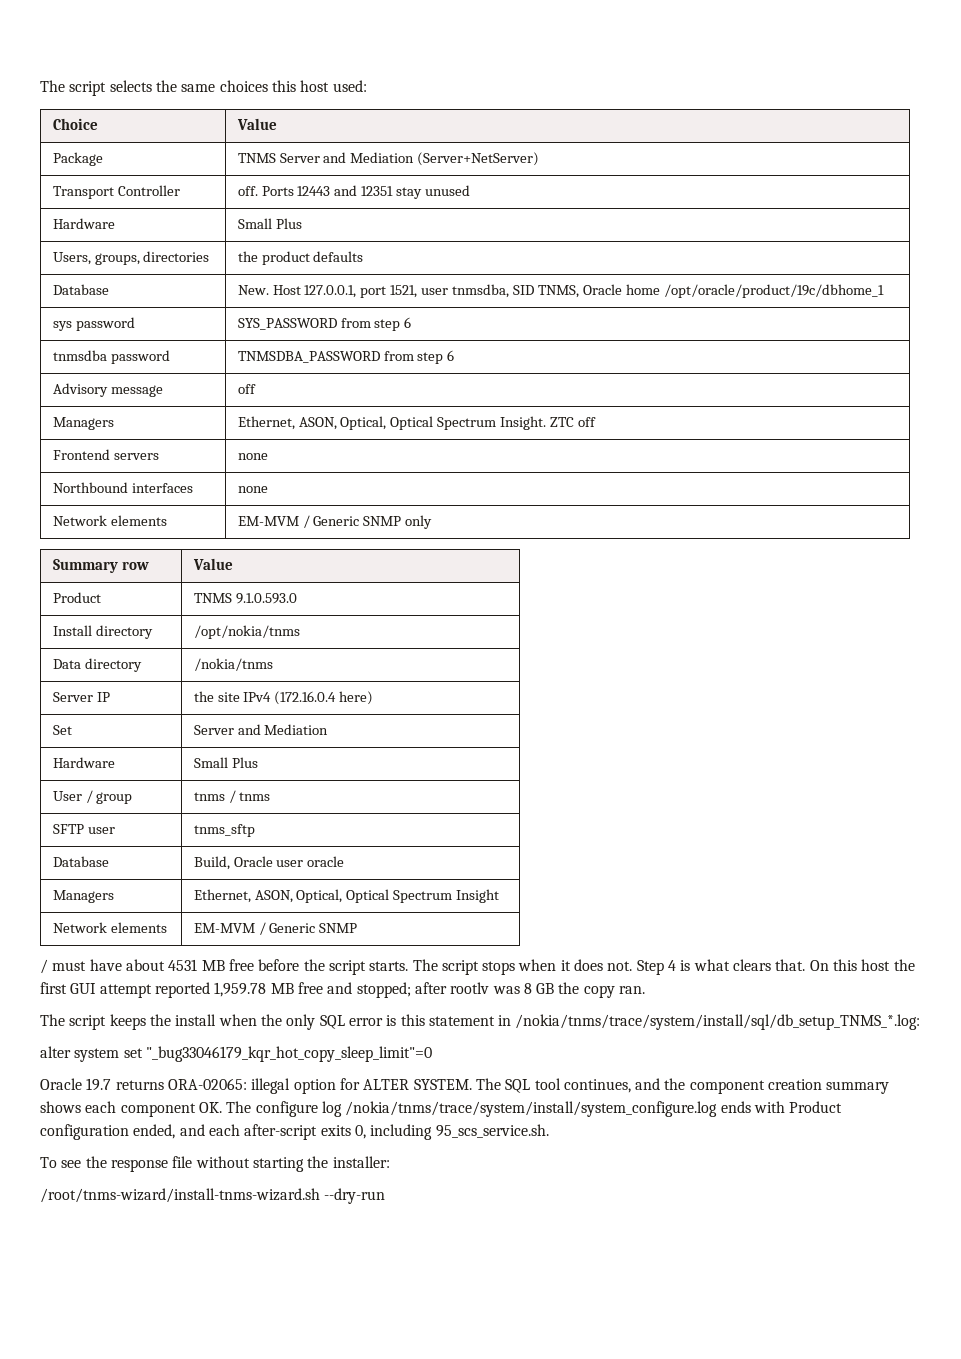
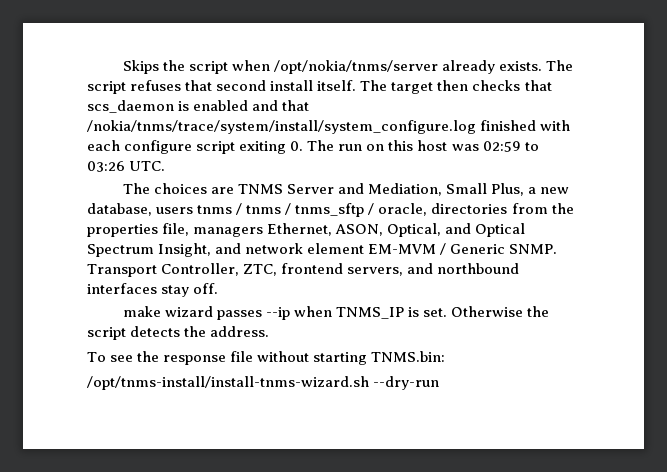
- The script selects the same choices this host used:
- Choice | Value
- Package | TNMS Server and Mediation (Server+NetServer)
- Transport Controller | off. Ports 12443 and 12351 stay unused
- Hardware | Small Plus
- Users, groups, directories | the product defaults
- Database | New. Host 127.0.0.1, port 1521, user tnmsdba, SID TNMS, Oracle home /opt/oracle/product/19c/dbhome_1
- sys password | SYS_PASSWORD from step 6
- tnmsdba password | TNMSDBA_PASSWORD from step 6
- Advisory message | off
- Managers | Ethernet, ASON, Optical, Optical Spectrum Insight. ZTC off
- Frontend servers | none
- Northbound interfaces | none
- Network elements | EM-MVM / Generic SNMP only
- Summary row | Value
- Product | TNMS 9.1.0.593.0
- Install directory | /opt/nokia/tnms
- Data directory | /nokia/tnms
- Server IP | the site IPv4 (172.16.0.4 here)
- Set | Server and Mediation
- Hardware | Small Plus
- User / group | tnms / tnms
- SFTP user | tnms_sftp
- Database | Build, Oracle user oracle
- Managers | Ethernet, ASON, Optical, Optical Spectrum Insight
- Network elements | EM-MVM / Generic SNMP
- / must have about 4531 MB free before the script starts. The script stops when it does not. Step 4 is what clears that. On this host the first GUI attempt reported 1,959.78 MB free and stopped; after rootlv was 8 GB the copy ran.
- The script keeps the install when the only SQL error is this statement in /nokia/tnms/trace/system/install/sql/db_setup_TNMS_*.log:
- alter system set "_bug33046179_kqr_hot_copy_sleep_limit"=0
- Oracle 19.7 returns ORA-02065: illegal option for ALTER SYSTEM. The SQL tool continues, and the component creation summary shows each component OK. The configure log /nokia/tnms/trace/system/install/system_configure.log ends with Product configuration ended, and each after-script exits 0, including 95_scs_service.sh.
+ Skips the script when /opt/nokia/tnms/server already exists. The script refuses that second install itself. The target then checks that scs_daemon is enabled and that /nokia/tnms/trace/system/install/system_configure.log finished with each configure script exiting 0. The run on this host was 02:59 to 03:26 UTC.
+ The choices are TNMS Server and Mediation, Small Plus, a new database, users tnms / tnms / tnms_sftp / oracle, directories from the properties file, managers Ethernet, ASON, Optical, and Optical Spectrum Insight, and network element EM-MVM / Generic SNMP. Transport Controller, ZTC, frontend servers, and northbound interfaces stay off.
+ make wizard passes --ip when TNMS_IP is set. Otherwise the script detects the address.
- To see the response file without starting the installer:
- /root/tnms-wizard/install-tnms-wizard.sh --dry-run
+ To see the response file without starting TNMS.bin:
+ /opt/tnms-install/install-tnms-wizard.sh --dry-run

